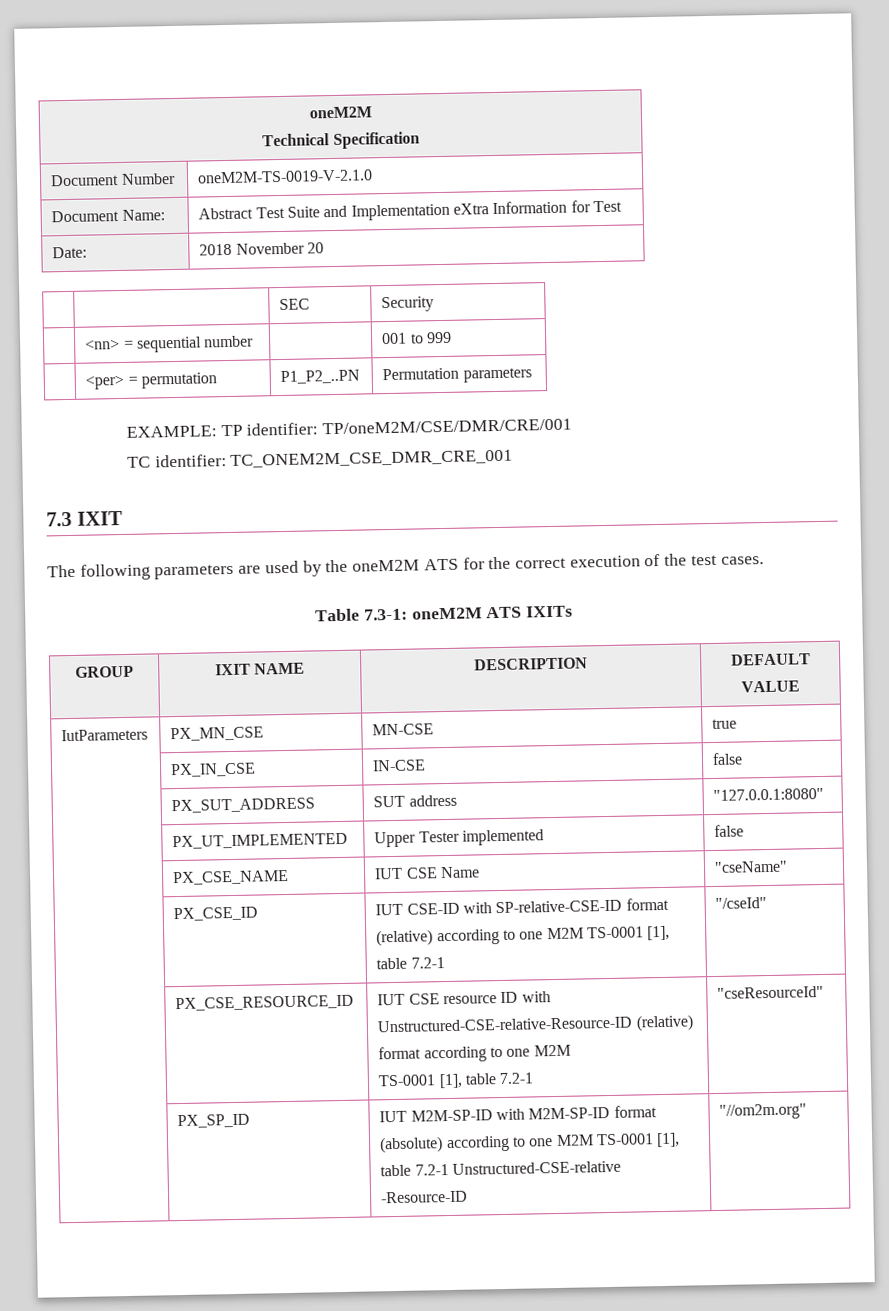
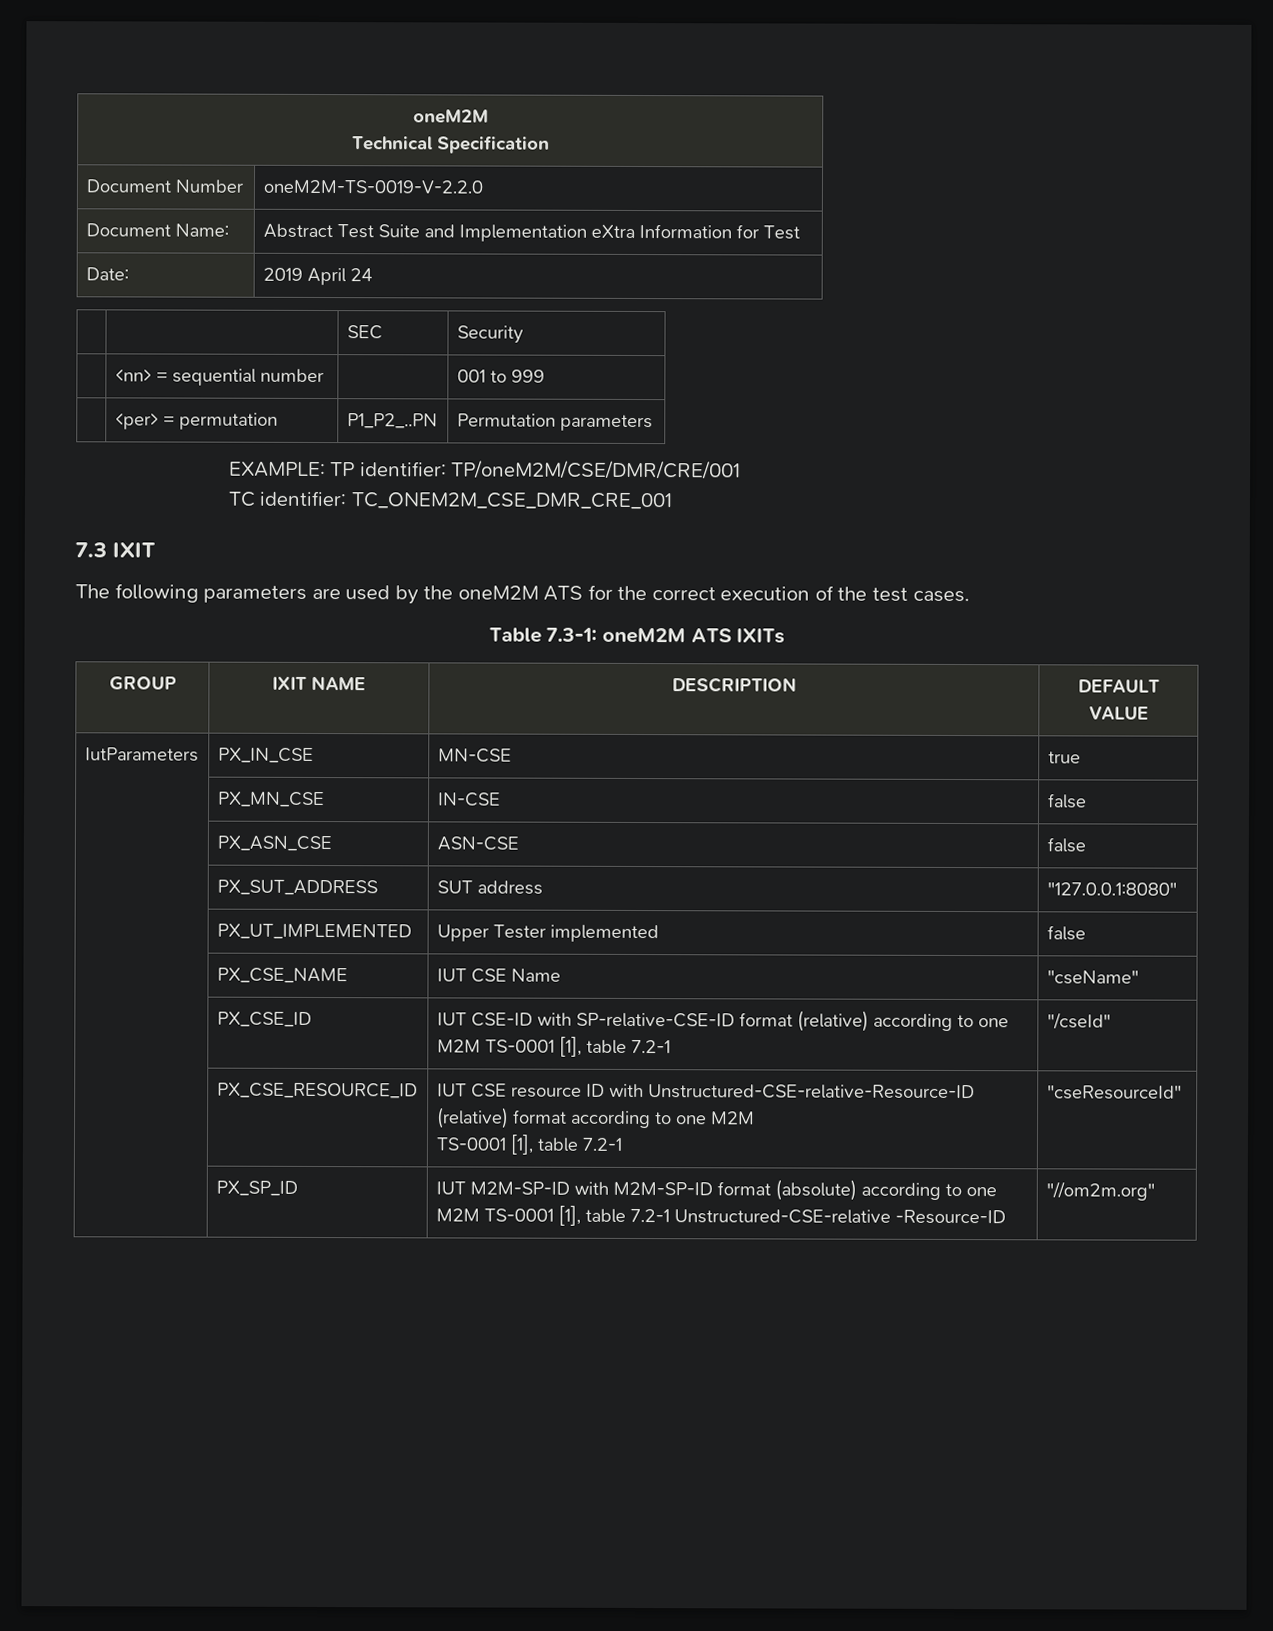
- Document Number | oneM2M-TS-0019-V-2.1.0
+ Document Number | oneM2M-TS-0019-V-2.2.0
- Date: | 2018 November 20
+ Date: | 2019 April 24
- IutParameters | PX_MN_CSE | MN-CSE | true
+ IutParameters | PX_IN_CSE | MN-CSE | true
- | PX_IN_CSE | IN-CSE | false
+ | PX_MN_CSE | IN-CSE | false
+ | PX_ASN_CSE | ASN-CSE | false

